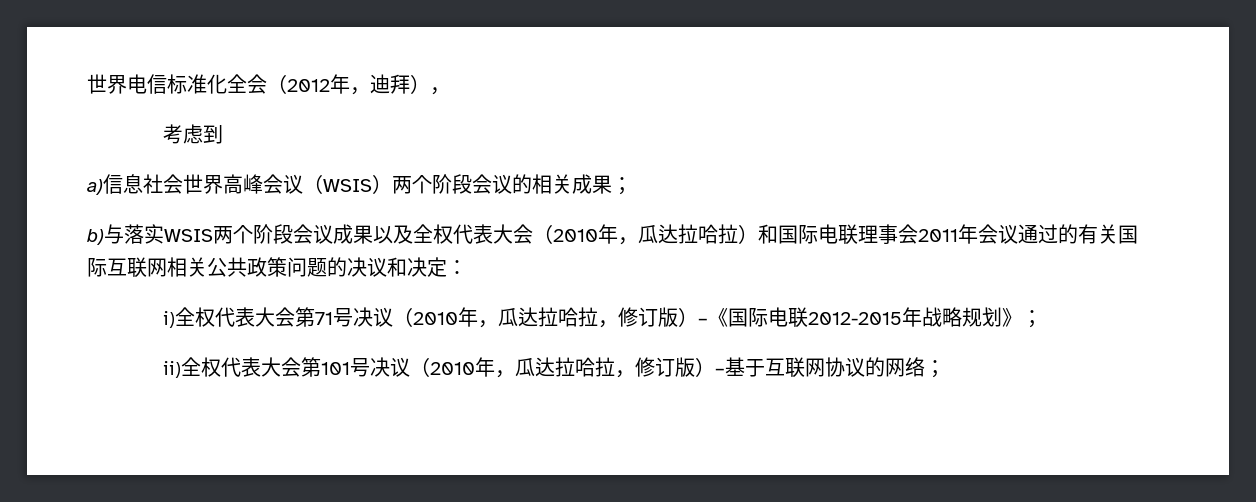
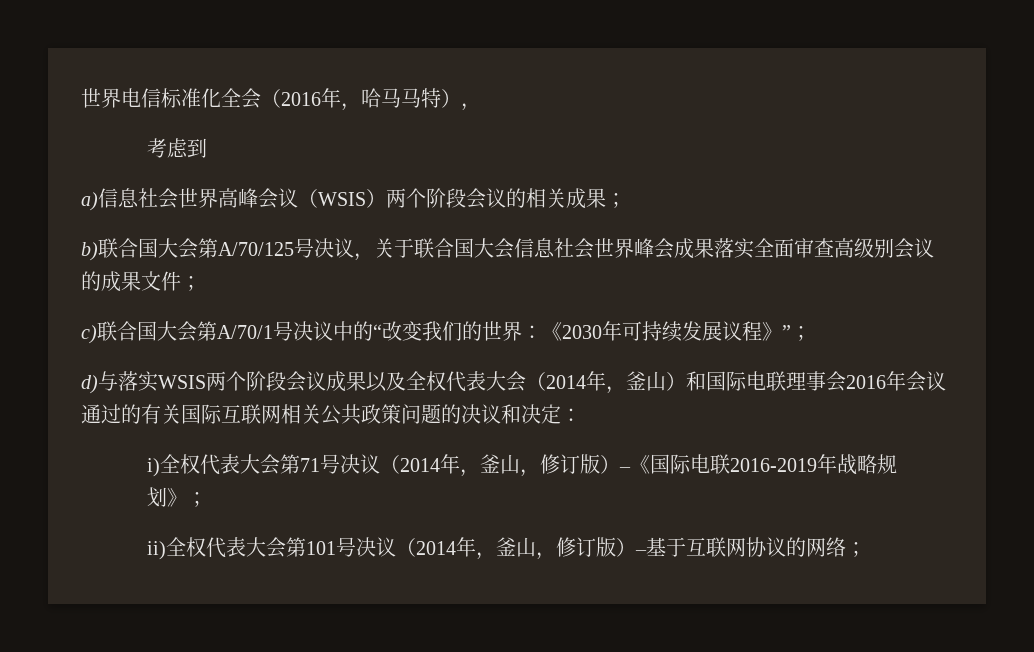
- 世界电信标准化全会（2012年，迪拜），
+ 世界电信标准化全会（2016年，哈马马特），
- b)与落实WSIS两个阶段会议成果以及全权代表大会（2010年，瓜达拉哈拉）和国际电联理事会2011年会议通过的有关国际互联网相关公共政策问题的决议和决定：
+ b)联合国大会第A/70/125号决议，关于联合国大会信息社会世界峰会成果落实全面审查高级别会议的成果文件；
+ c)联合国大会第A/70/1号决议中的“改变我们的世界：《2030年可持续发展议程》”；
+ d)与落实WSIS两个阶段会议成果以及全权代表大会（2014年，釜山）和国际电联理事会2016年会议通过的有关国际互联网相关公共政策问题的决议和决定：
- i)全权代表大会第71号决议（2010年，瓜达拉哈拉，修订版）–《国际电联2012-2015年战略规划》；
+ i)全权代表大会第71号决议（2014年，釜山，修订版）–《国际电联2016-2019年战略规划》；
- ii)全权代表大会第101号决议（2010年，瓜达拉哈拉，修订版）–基于互联网协议的网络；
+ ii)全权代表大会第101号决议（2014年，釜山，修订版）–基于互联网协议的网络；

